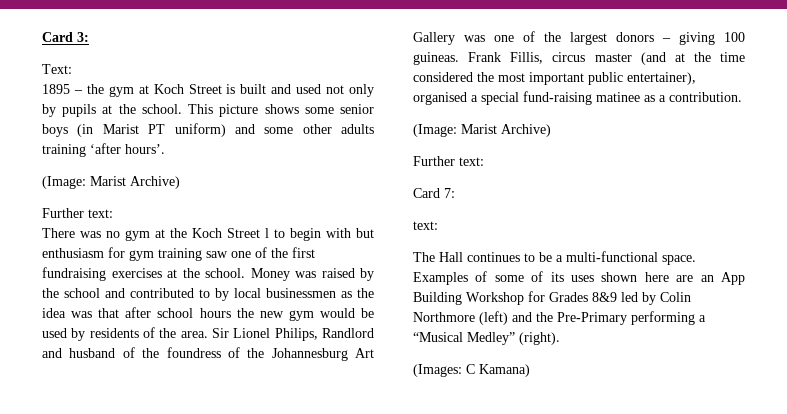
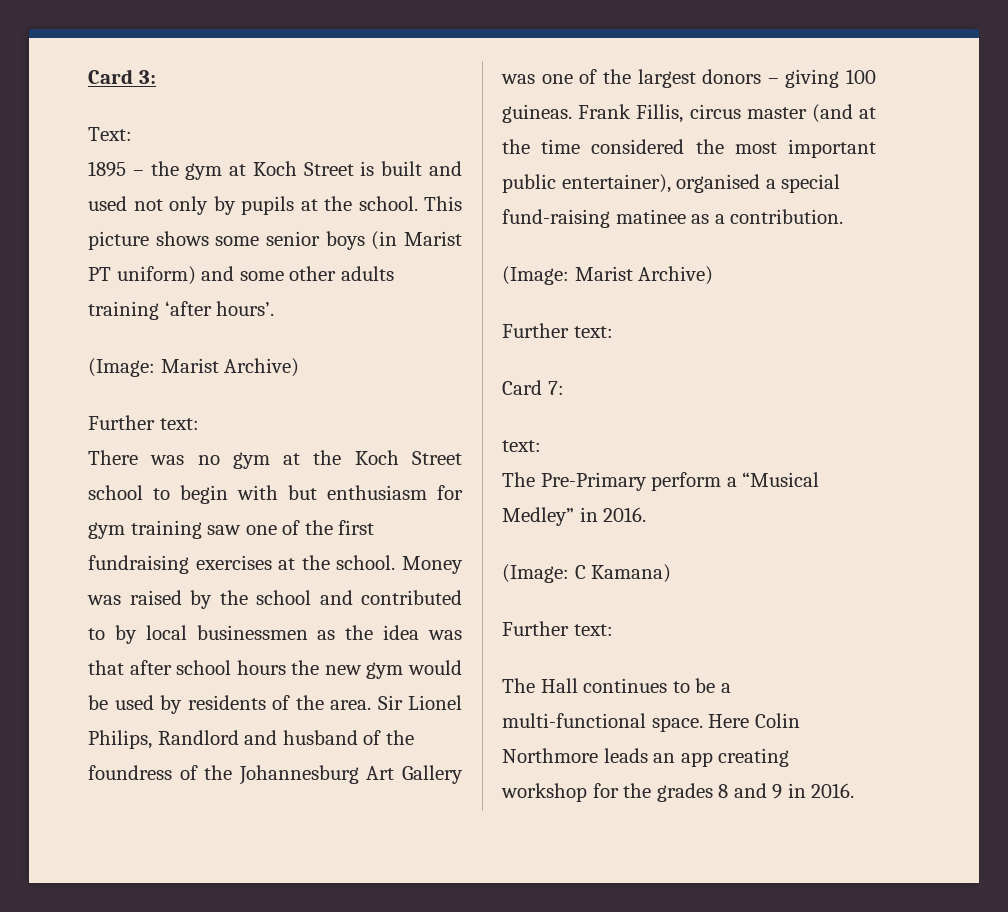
- There was no gym at the Koch Street l to begin with but enthusiasm for gym training saw one of the first fundraising exercises at the school.
+ There was no gym at the Koch Street school to begin with but enthusiasm for gym training saw one of the first fundraising exercises at the school.
+ The Pre-Primary perform a “Musical Medley” in 2016.
+ (Image: C Kamana)
+ Further text:
- Examples of some of its uses shown here are an App Building Workshop for Grades 8&9 led by Colin Northmore (left) and the Pre-Primary performing a “Musical Medley” (right).
- (Images: C Kamana)
+ Here Colin Northmore leads an app creating workshop for the grades 8 and 9 in 2016.

